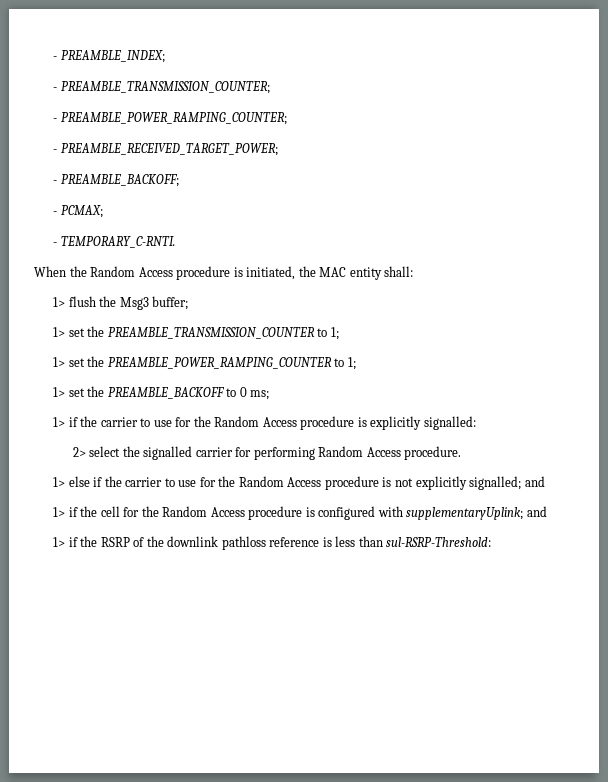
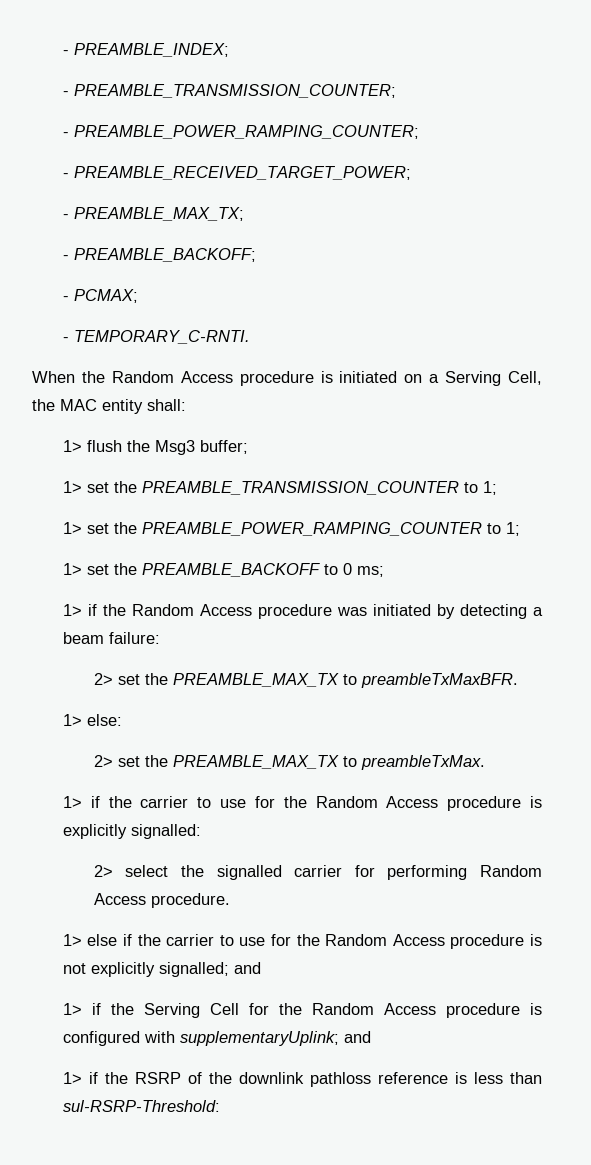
+ - PREAMBLE_MAX_TX;
- When the Random Access procedure is initiated, the MAC entity shall:
+ When the Random Access procedure is initiated on a Serving Cell, the MAC entity shall:
+ 1> if the Random Access procedure was initiated by detecting a beam failure:
+ 2> set the PREAMBLE_MAX_TX to preambleTxMaxBFR.
+ 1> else:
+ 2> set the PREAMBLE_MAX_TX to preambleTxMax.
- 1> if the cell for the Random Access procedure is configured with supplementaryUplink; and
+ 1> if the Serving Cell for the Random Access procedure is configured with supplementaryUplink; and

